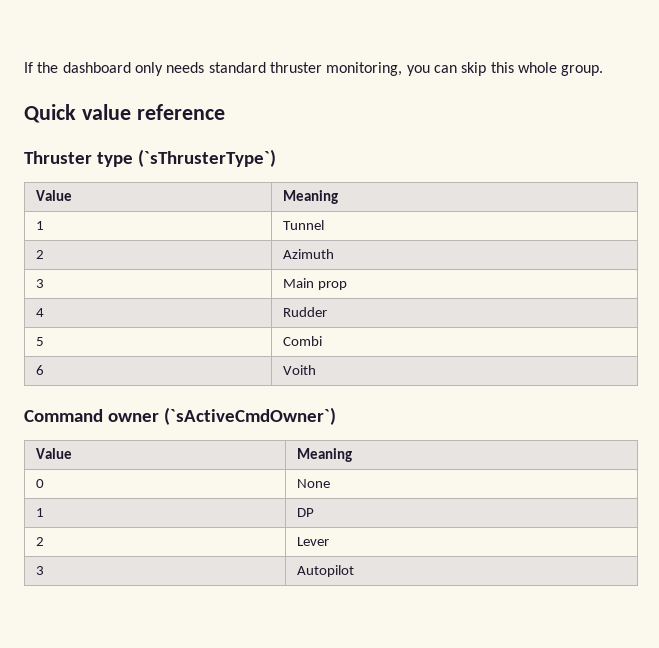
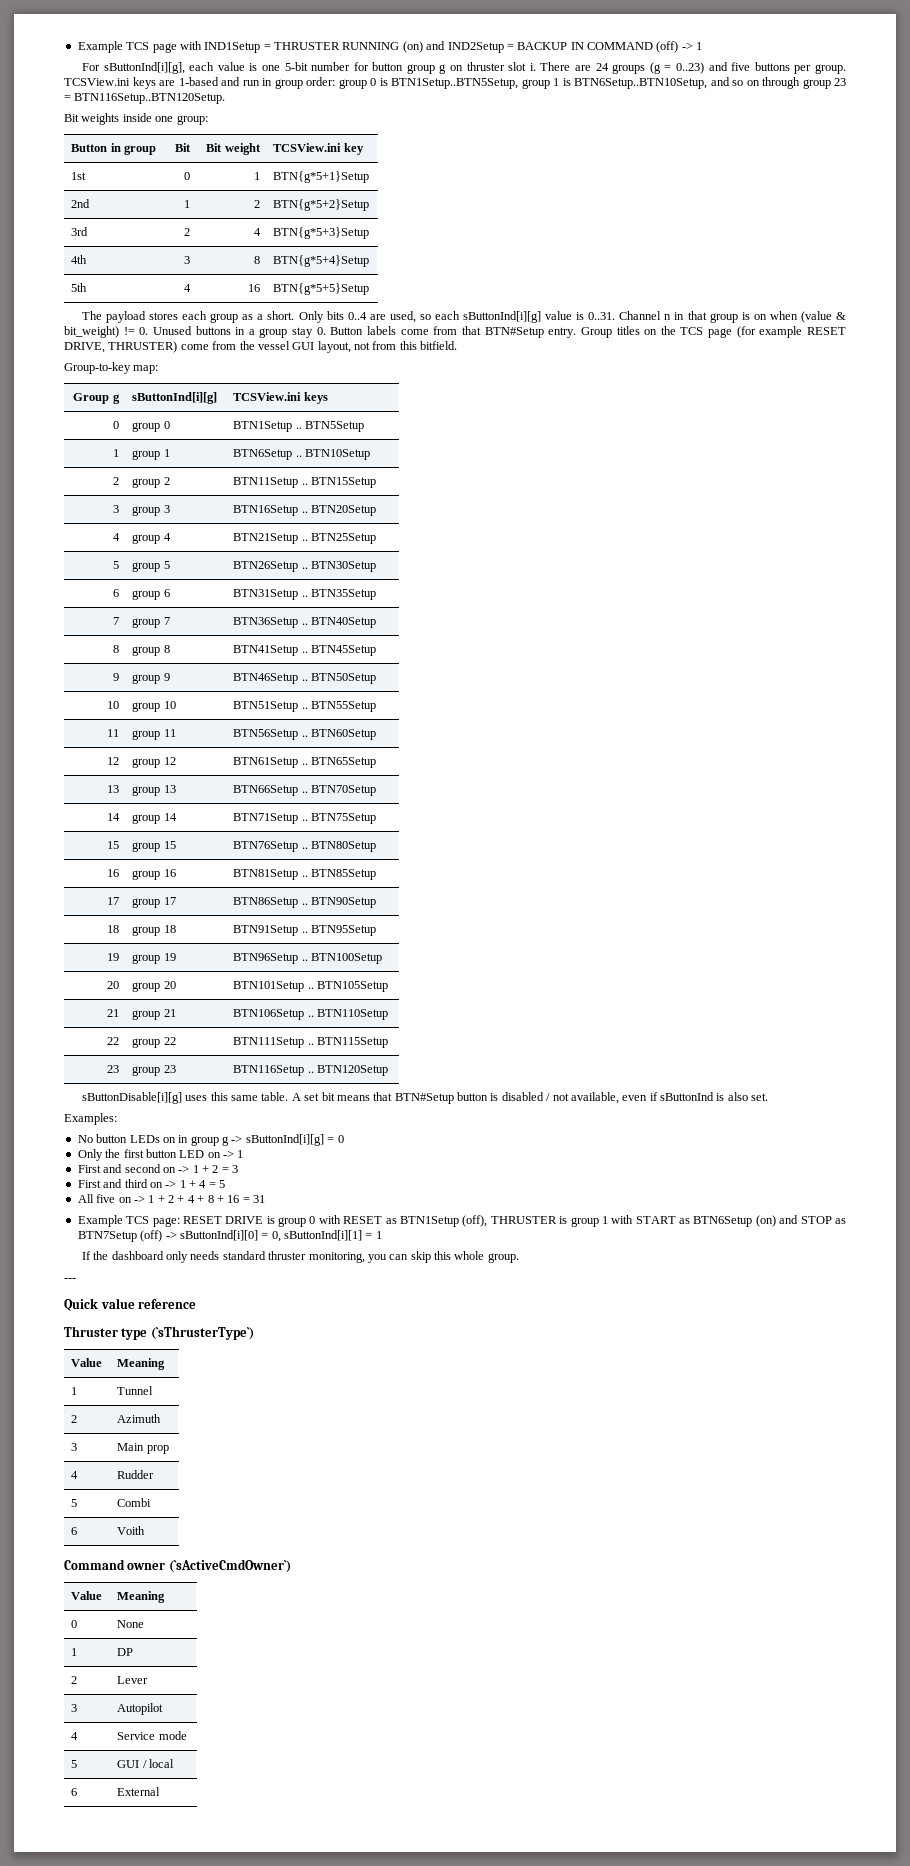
+ Example TCS page with IND1Setup = THRUSTER RUNNING (on) and IND2Setup = BACKUP IN COMMAND (off) -> 1
+ For sButtonInd[i][g], each value is one 5-bit number for button group g on thruster slot i. There are 24 groups (g = 0..23) and five buttons per group. TCSView.ini keys are 1-based and run in group order: group 0 is BTN1Setup..BTN5Setup, group 1 is BTN6Setup..BTN10Setup, and so on through group 23 = BTN116Setup..BTN120Setup.
+ Bit weights inside one group:
+ Button in group | Bit | Bit weight | TCSView.ini key
+ 1st | 0 | 1 | BTN{g*5+1}Setup
+ 2nd | 1 | 2 | BTN{g*5+2}Setup
+ 3rd | 2 | 4 | BTN{g*5+3}Setup
+ 4th | 3 | 8 | BTN{g*5+4}Setup
+ 5th | 4 | 16 | BTN{g*5+5}Setup
+ The payload stores each group as a short. Only bits 0..4 are used, so each sButtonInd[i][g] value is 0..31. Channel n in that group is on when (value & bit_weight) != 0. Unused buttons in a group stay 0. Button labels come from that BTN#Setup entry. Group titles on the TCS page (for example RESET DRIVE, THRUSTER) come from the vessel GUI layout, not from this bitfield.
+ Group-to-key map:
+ Group g | sButtonInd[i][g] | TCSView.ini keys
+ 0 | group 0 | BTN1Setup .. BTN5Setup
+ 1 | group 1 | BTN6Setup .. BTN10Setup
+ 2 | group 2 | BTN11Setup .. BTN15Setup
+ 3 | group 3 | BTN16Setup .. BTN20Setup
+ 4 | group 4 | BTN21Setup .. BTN25Setup
+ 5 | group 5 | BTN26Setup .. BTN30Setup
+ 6 | group 6 | BTN31Setup .. BTN35Setup
+ 7 | group 7 | BTN36Setup .. BTN40Setup
+ 8 | group 8 | BTN41Setup .. BTN45Setup
+ 9 | group 9 | BTN46Setup .. BTN50Setup
+ 10 | group 10 | BTN51Setup .. BTN55Setup
+ 11 | group 11 | BTN56Setup .. BTN60Setup
+ 12 | group 12 | BTN61Setup .. BTN65Setup
+ 13 | group 13 | BTN66Setup .. BTN70Setup
+ 14 | group 14 | BTN71Setup .. BTN75Setup
+ 15 | group 15 | BTN76Setup .. BTN80Setup
+ 16 | group 16 | BTN81Setup .. BTN85Setup
+ 17 | group 17 | BTN86Setup .. BTN90Setup
+ 18 | group 18 | BTN91Setup .. BTN95Setup
+ 19 | group 19 | BTN96Setup .. BTN100Setup
+ 20 | group 20 | BTN101Setup .. BTN105Setup
+ 21 | group 21 | BTN106Setup .. BTN110Setup
+ 22 | group 22 | BTN111Setup .. BTN115Setup
+ 23 | group 23 | BTN116Setup .. BTN120Setup
+ sButtonDisable[i][g] uses this same table. A set bit means that BTN#Setup button is disabled / not available, even if sButtonInd is also set.
+ Examples:
+ No button LEDs on in group g -> sButtonInd[i][g] = 0
+ Only the first button LED on -> 1
+ First and second on -> 1 + 2 = 3
+ First and third on -> 1 + 4 = 5
+ All five on -> 1 + 2 + 4 + 8 + 16 = 31
+ Example TCS page: RESET DRIVE is group 0 with RESET as BTN1Setup (off), THRUSTER is group 1 with START as BTN6Setup (on) and STOP as BTN7Setup (off) -> sButtonInd[i][0] = 0, sButtonInd[i][1] = 1
+ ---
+ 4 | Service mode
+ 5 | GUI / local
+ 6 | External

